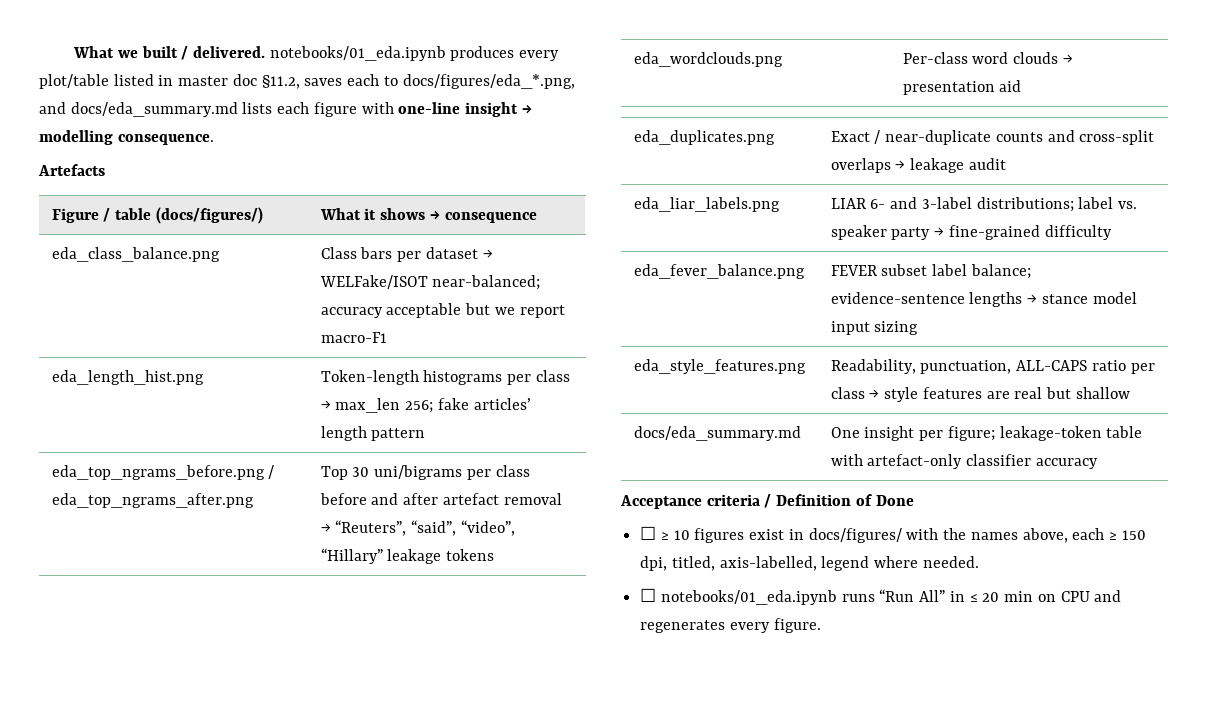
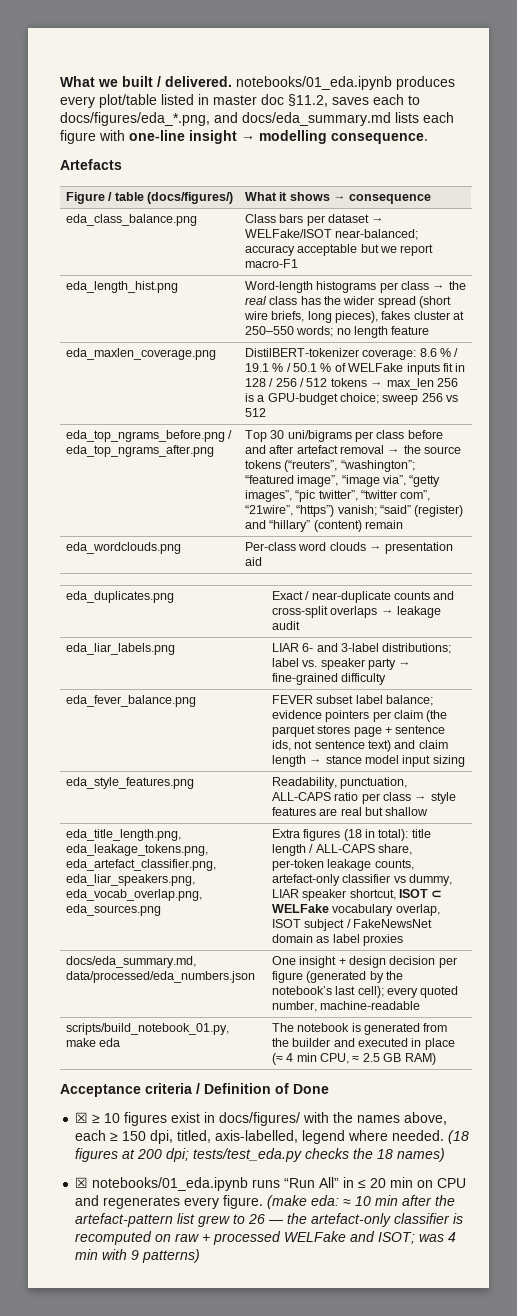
- eda_length_hist.png | Token-length histograms per class → max_len 256; fake articles’ length pattern
+ eda_length_hist.png | Word-length histograms per class → the real class has the wider spread (short wire briefs, long pieces), fakes cluster at 250–550 words; no length feature
+ eda_maxlen_coverage.png | DistilBERT-tokenizer coverage: 8.6 % / 19.1 % / 50.1 % of WELFake inputs fit in 128 / 256 / 512 tokens → max_len 256 is a GPU-budget choice; sweep 256 vs 512
- eda_top_ngrams_before.png / eda_top_ngrams_after.png | Top 30 uni/bigrams per class before and after artefact removal → “Reuters”, “said”, “video”, “Hillary” leakage tokens
+ eda_top_ngrams_before.png / eda_top_ngrams_after.png | Top 30 uni/bigrams per class before and after artefact removal → the source tokens (“reuters”, “washington”; “featured image”, “image via”, “getty images”, “pic twitter”, “twitter com”, “21wire”, “https”) vanish; “said” (register) and “hillary” (content) remain
- eda_fever_balance.png | FEVER subset label balance; evidence-sentence lengths → stance model input sizing
+ eda_fever_balance.png | FEVER subset label balance; evidence pointers per claim (the parquet stores page + sentence ids, not sentence text) and claim length → stance model input sizing
- docs/eda_summary.md | One insight per figure; leakage-token table with artefact-only classifier accuracy
+ eda_title_length.png, eda_leakage_tokens.png, eda_artefact_classifier.png, eda_liar_speakers.png, eda_vocab_overlap.png, eda_sources.png | Extra figures (18 in total): title length / ALL-CAPS share, per-token leakage counts, artefact-only classifier vs dummy, LIAR speaker shortcut, ISOT ⊂ WELFake vocabulary overlap, ISOT subject / FakeNewsNet domain as label proxies
+ docs/eda_summary.md, data/processed/eda_numbers.json | One insight + design decision per figure (generated by the notebook’s last cell); every quoted number, machine-readable
+ scripts/build_notebook_01.py, make eda | The notebook is generated from the builder and executed in place (≈ 4 min CPU, ≈ 2.5 GB RAM)
- ☐ ≥ 10 figures exist in docs/figures/ with the names above, each ≥ 150 dpi, titled, axis-labelled, legend where needed.
- ☐ notebooks/01_eda.ipynb runs “Run All” in ≤ 20 min on CPU and regenerates every figure.
+ ☒ ≥ 10 figures exist in docs/figures/ with the names above, each ≥ 150 dpi, titled, axis-labelled, legend where needed. (18 figures at 200 dpi; tests/test_eda.py checks the 18 names)
+ ☒ notebooks/01_eda.ipynb runs “Run All” in ≤ 20 min on CPU and regenerates every figure.
+ (make eda: ≈ 10 min after the artefact-pattern list grew to 26 — the artefact-only classifier is recomputed on raw + processed WELFake and ISOT; was 4 min with 9 patterns)

